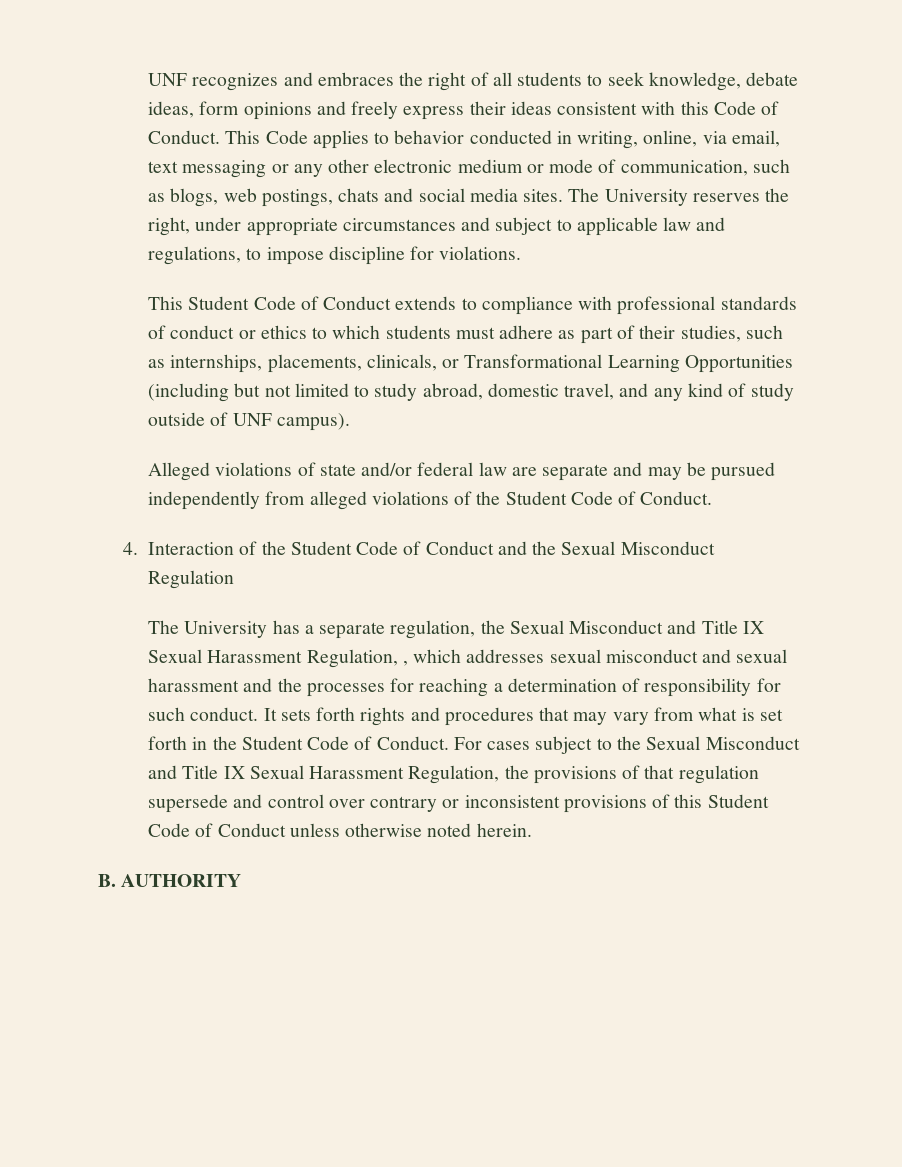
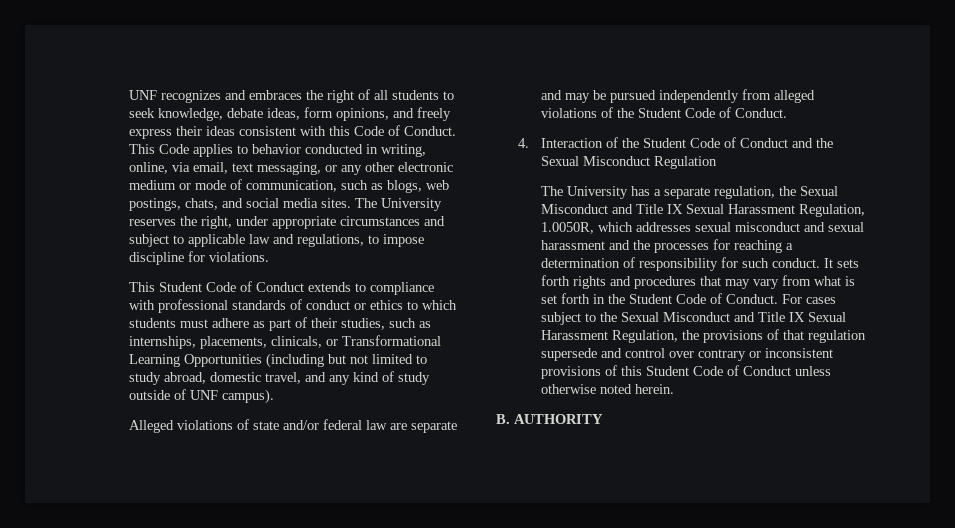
- UNF recognizes and embraces the right of all students to seek knowledge, debate ideas, form opinions and freely express their ideas consistent with this Code of Conduct.
+ UNF recognizes and embraces the right of all students to seek knowledge, debate ideas, form opinions, and freely express their ideas consistent with this Code of Conduct.
- This Code applies to behavior conducted in writing, online, via email, text messaging or any other electronic medium or mode of communication, such as blogs, web postings, chats and social media sites.
+ This Code applies to behavior conducted in writing, online, via email, text messaging, or any other electronic medium or mode of communication, such as blogs, web postings, chats, and social media sites.
- The University has a separate regulation, the Sexual Misconduct and Title IX Sexual Harassment Regulation, , which addresses sexual misconduct and sexual harassment and the processes for reaching a determination of responsibility for such conduct.
+ The University has a separate regulation, the Sexual Misconduct and Title IX Sexual Harassment Regulation, 1.0050R, which addresses sexual misconduct and sexual harassment and the processes for reaching a determination of responsibility for such conduct.

